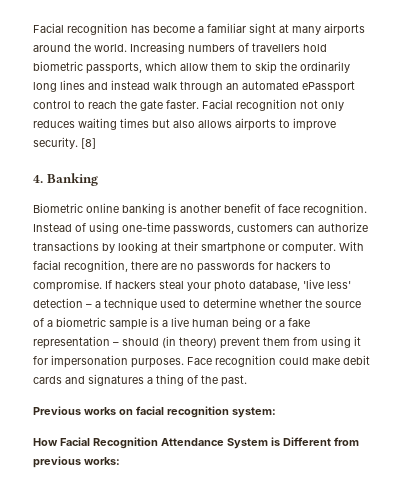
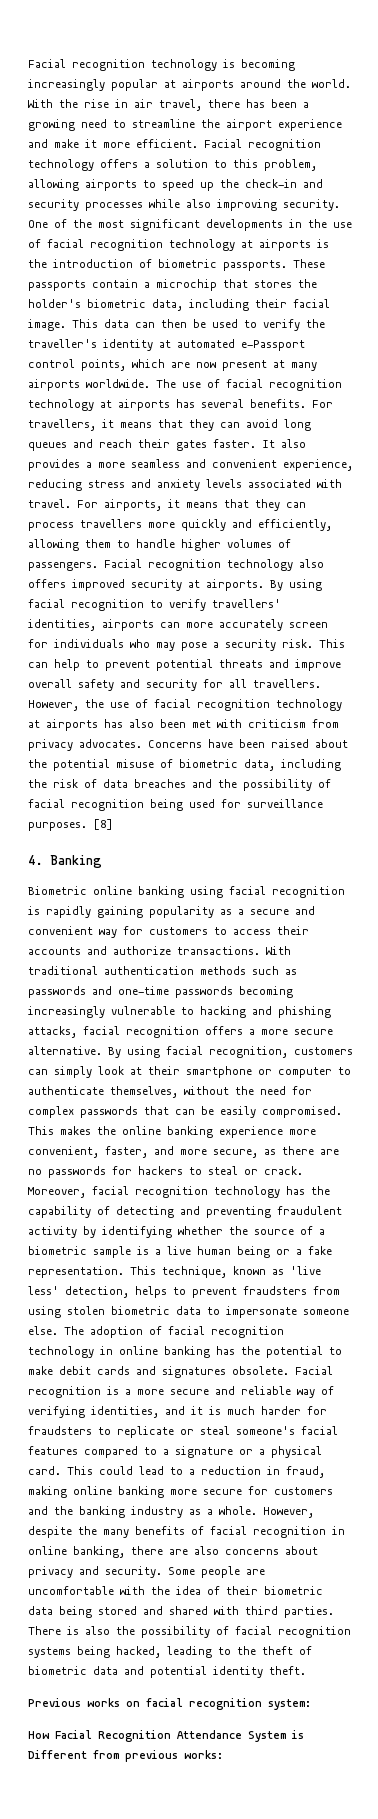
- Facial recognition has become a familiar sight at many airports around the world. Increasing numbers of travellers hold biometric passports, which allow them to skip the ordinarily long lines and instead walk through an automated ePassport control to reach the gate faster. Facial recognition not only reduces waiting times but also allows airports to improve security.
+ Facial recognition technology is becoming increasingly popular at airports around the world. With the rise in air travel, there has been a growing need to streamline the airport experience and make it more efficient. Facial recognition technology offers a solution to this problem, allowing airports to speed up the check-in and security processes while also improving security. One of the most significant developments in the use of facial recognition technology at airports is the introduction of biometric passports. These passports contain a microchip that stores the holder's biometric data, including their facial image. This data can then be used to verify the traveller's identity at automated e-Passport control points, which are now present at many airports worldwide. The use of facial recognition technology at airports has several benefits. For travellers, it means that they can avoid long queues and reach their gates faster. It also provides a more seamless and convenient experience, reducing stress and anxiety levels associated with travel. For airports, it means that they can process travellers more quickly and efficiently, allowing them to handle higher volumes of passengers. Facial recognition technology also offers improved security at airports. By using facial recognition to verify travellers' identities, airports can more accurately screen for individuals who may pose a security risk. This can help to prevent potential threats and improve overall safety and security for all travellers. However, the use of facial recognition technology at airports has also been met with criticism from privacy advocates. Concerns have been raised about the potential misuse of biometric data, including the risk of data breaches and the possibility of facial recognition being used for surveillance purposes.
- Biometric online banking is another benefit of face recognition. Instead of using one-time passwords, customers can authorize transactions by looking at their smartphone or computer. With facial recognition, there are no passwords for hackers to compromise. If hackers steal your photo database, 'live less' detection – a technique used to determine whether the source of a biometric sample is a live human being or a fake representation – should (in theory) prevent them from using it for impersonation purposes. Face recognition could make debit cards and signatures a thing of the past.
+ Biometric online banking using facial recognition is rapidly gaining popularity as a secure and convenient way for customers to access their accounts and authorize transactions. With traditional authentication methods such as passwords and one-time passwords becoming increasingly vulnerable to hacking and phishing attacks, facial recognition offers a more secure alternative. By using facial recognition, customers can simply look at their smartphone or computer to authenticate themselves, without the need for complex passwords that can be easily compromised. This makes the online banking experience more convenient, faster, and more secure, as there are no passwords for hackers to steal or crack. Moreover, facial recognition technology has the capability of detecting and preventing fraudulent activity by identifying whether the source of a biometric sample is a live human being or a fake representation. This technique, known as 'live less' detection, helps to prevent fraudsters from using stolen biometric data to impersonate someone else. The adoption of facial recognition technology in online banking has the potential to make debit cards and signatures obsolete. Facial recognition is a more secure and reliable way of verifying identities, and it is much harder for fraudsters to replicate or steal someone's facial features compared to a signature or a physical card. This could lead to a reduction in fraud, making online banking more secure for customers and the banking industry as a whole. However, despite the many benefits of facial recognition in online banking, there are also concerns about privacy and security. Some people are uncomfortable with the idea of their biometric data being stored and shared with third parties. There is also the possibility of facial recognition systems being hacked, leading to the theft of biometric data and potential identity theft.

